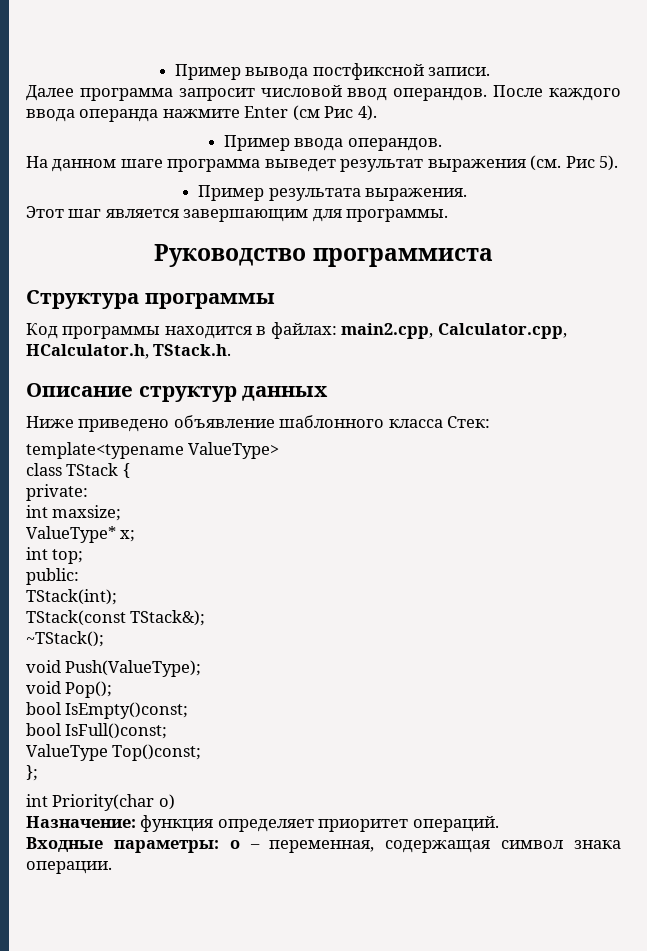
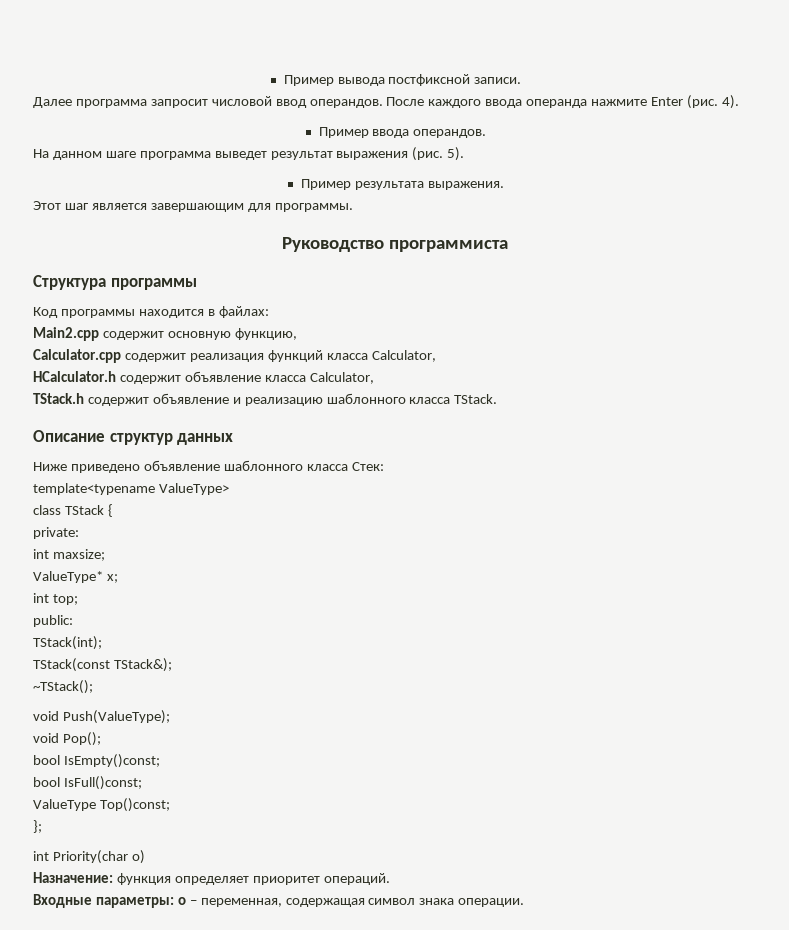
- После каждого ввода операнда нажмите Enter (см Рис 4).
+ После каждого ввода операнда нажмите Enter (рис. 4).
- На данном шаге программа выведет результат выражения (см. Рис 5).
+ На данном шаге программа выведет результат выражения (рис. 5).
- Код программы находится в файлах: main2.cpp, Calculator.cpp, HCalculator.h, TStack.h.
+ Код программы находится в файлах:
+ Main2.cpp содержит основную функцию,
+ Calculator.cpp содержит реализация функций класса Calculator,
+ HCalculator.h содержит объявление класса Calculator,
+ TStack.h содержит объявление и реализацию шаблонного класса TStack.

